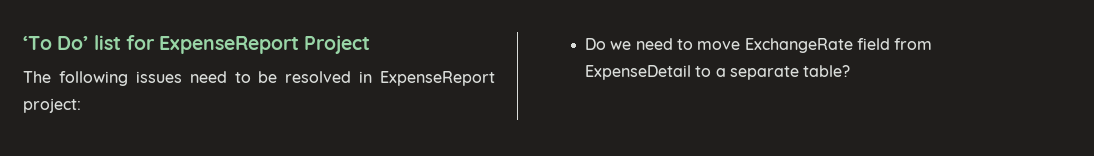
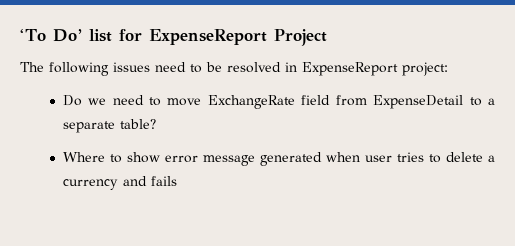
+ Where to show error message generated when user tries to delete a currency and fails

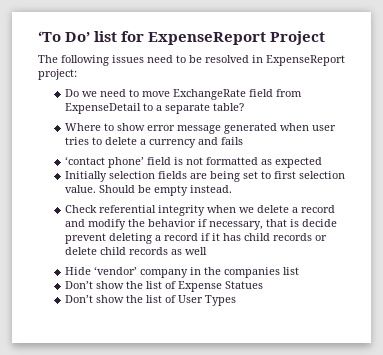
+ ‘contact phone’ field is not formatted as expected
+ Initially selection fields are being set to first selection value. Should be empty instead.
+ Check referential integrity when we delete a record and modify the behavior if necessary, that is decide prevent deleting a record if it has child records or delete child records as well
+ Hide ‘vendor’ company in the companies list
+ Don’t show the list of Expense Statues
+ Don’t show the list of User Types

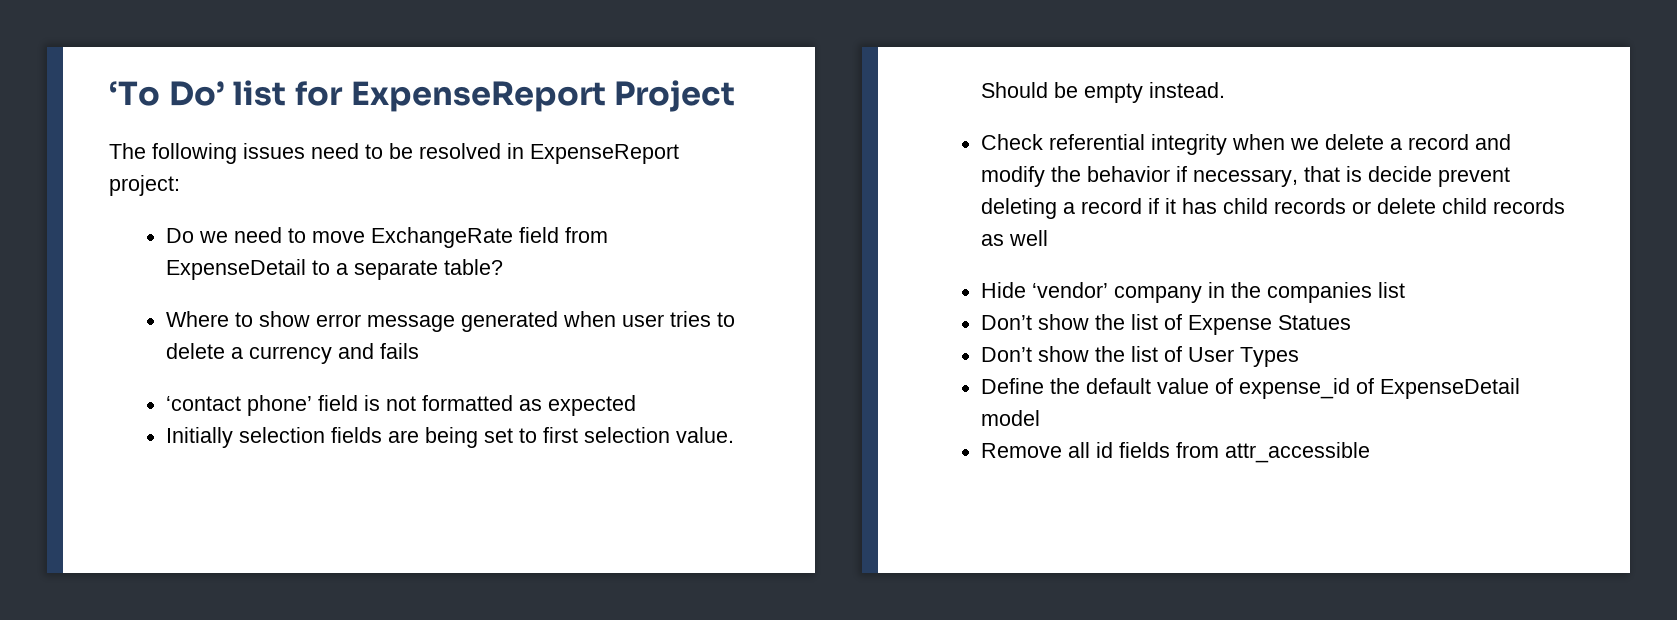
+ Define the default value of expense_id of ExpenseDetail model
+ Remove all id fields from attr_accessible

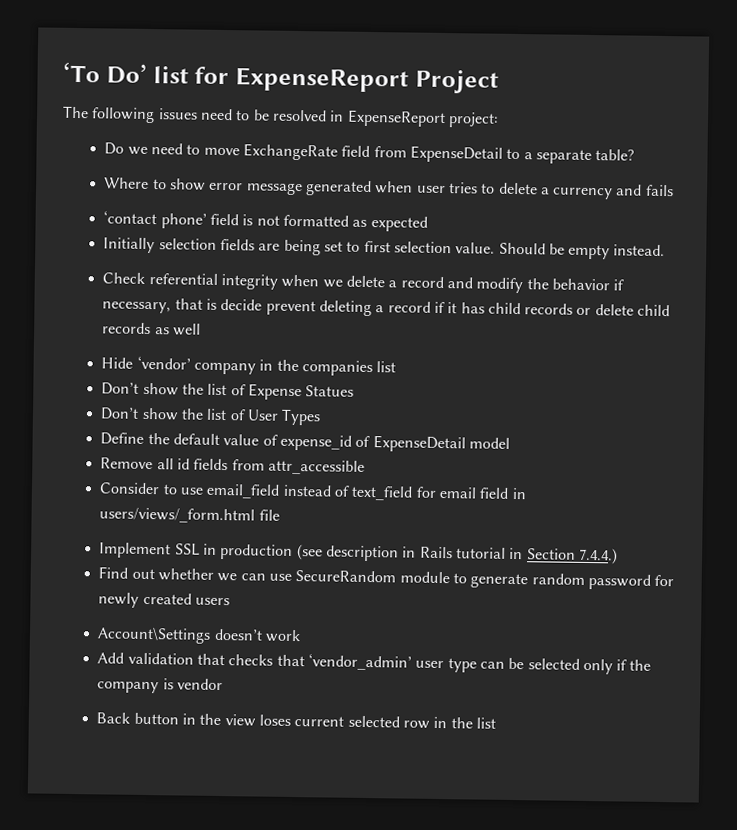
+ Consider to use email_field instead of text_field for email field in users/views/_form.html file
+ Implement SSL in production (see description in Rails tutorial in Section 7.4.4.)
+ Find out whether we can use SecureRandom module to generate random password for newly created users
+ Account\Settings doesn’t work
+ Add validation that checks that ‘vendor_admin’ user type can be selected only if the company is vendor
+ Back button in the view loses current selected row in the list

